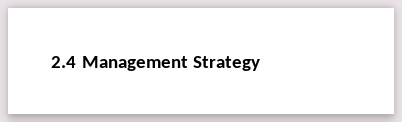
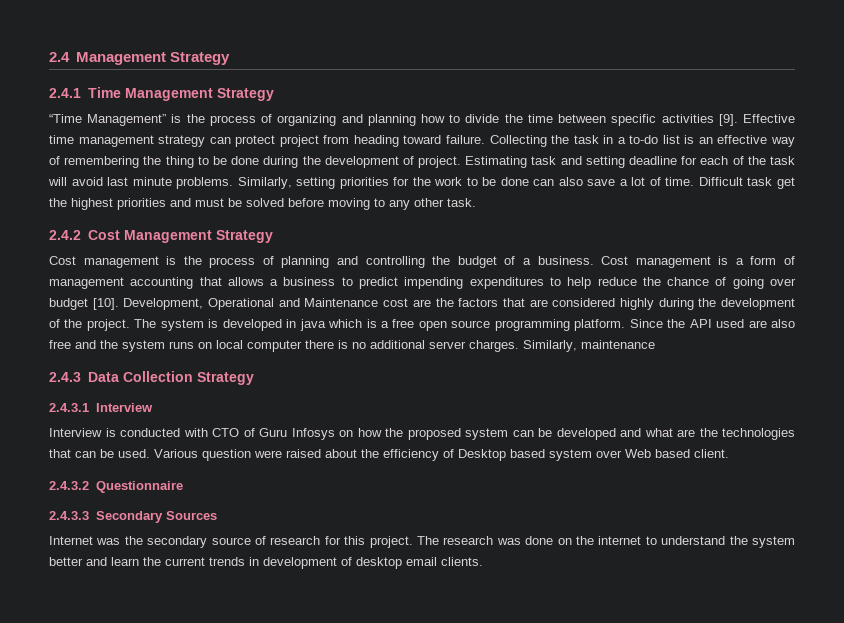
+ 2.4.1 Time Management Strategy
+ “Time Management” is the process of organizing and planning how to divide the time between specific activities [9]. Effective time management strategy can protect project from heading toward failure. Collecting the task in a to-do list is an effective way of remembering the thing to be done during the development of project. Estimating task and setting deadline for each of the task will avoid last minute problems. Similarly, setting priorities for the work to be done can also save a lot of time. Difficult task get the highest priorities and must be solved before moving to any other task.
+ 2.4.2 Cost Management Strategy
+ Cost management is the process of planning and controlling the budget of a business. Cost management is a form of management accounting that allows a business to predict impending expenditures to help reduce the chance of going over budget [10]. Development, Operational and Maintenance cost are the factors that are considered highly during the development of the project. The system is developed in java which is a free open source programming platform. Since the API used are also free and the system runs on local computer there is no additional server charges. Similarly, maintenance
+ 2.4.3 Data Collection Strategy
+ 2.4.3.1 Interview
+ Interview is conducted with CTO of Guru Infosys on how the proposed system can be developed and what are the technologies that can be used. Various question were raised about the efficiency of Desktop based system over Web based client.
+ 2.4.3.2 Questionnaire
+ 2.4.3.3 Secondary Sources
+ Internet was the secondary source of research for this project. The research was done on the internet to understand the system better and learn the current trends in development of desktop email clients.

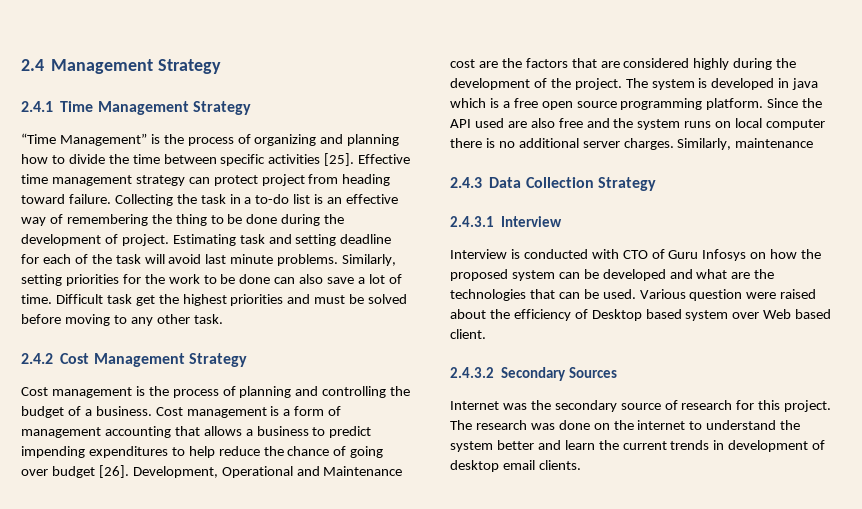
- “Time Management” is the process of organizing and planning how to divide the time between specific activities [9].
+ “Time Management” is the process of organizing and planning how to divide the time between specific activities [25].
- Cost management is a form of management accounting that allows a business to predict impending expenditures to help reduce the chance of going over budget [10].
+ Cost management is a form of management accounting that allows a business to predict impending expenditures to help reduce the chance of going over budget [26].
- 2.4.3.2 Questionnaire
- 2.4.3.3 Secondary Sources
+ 2.4.3.2 Secondary Sources

